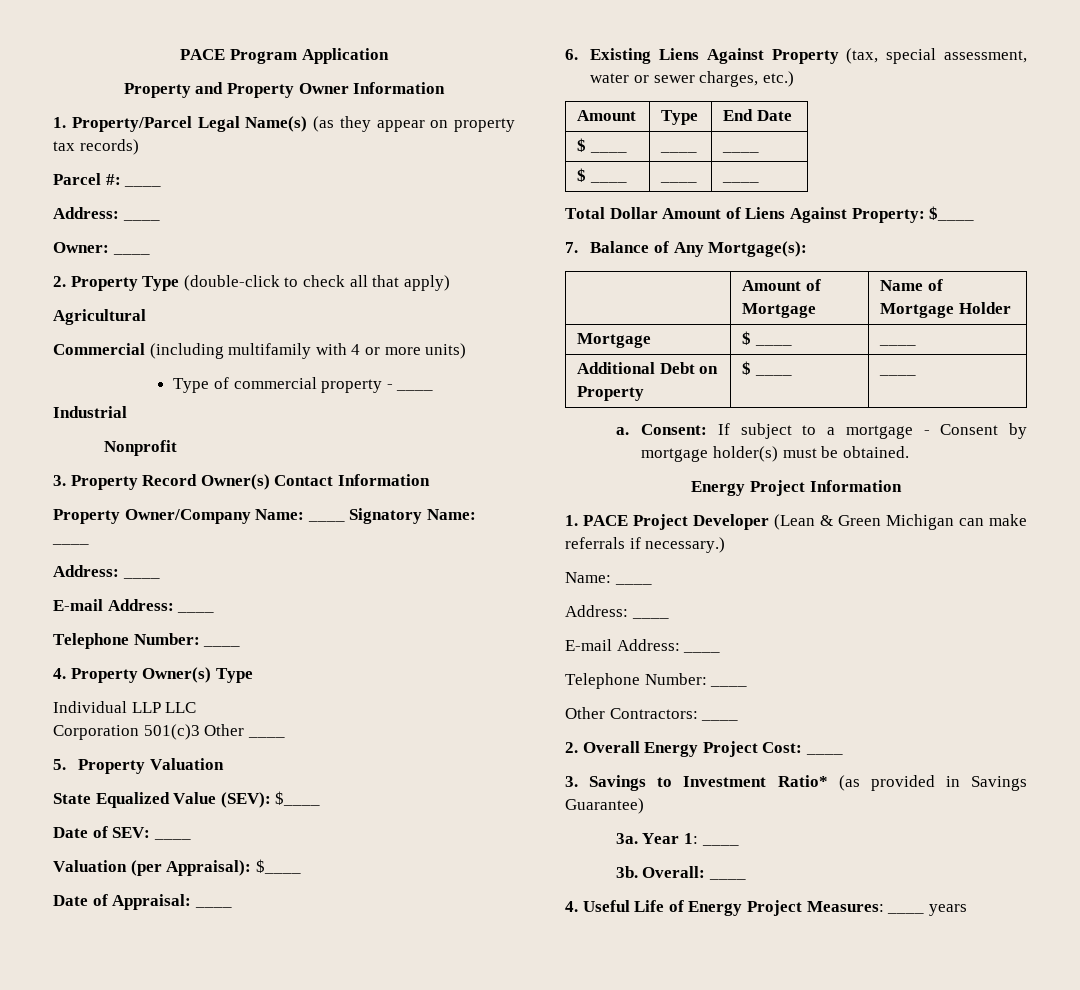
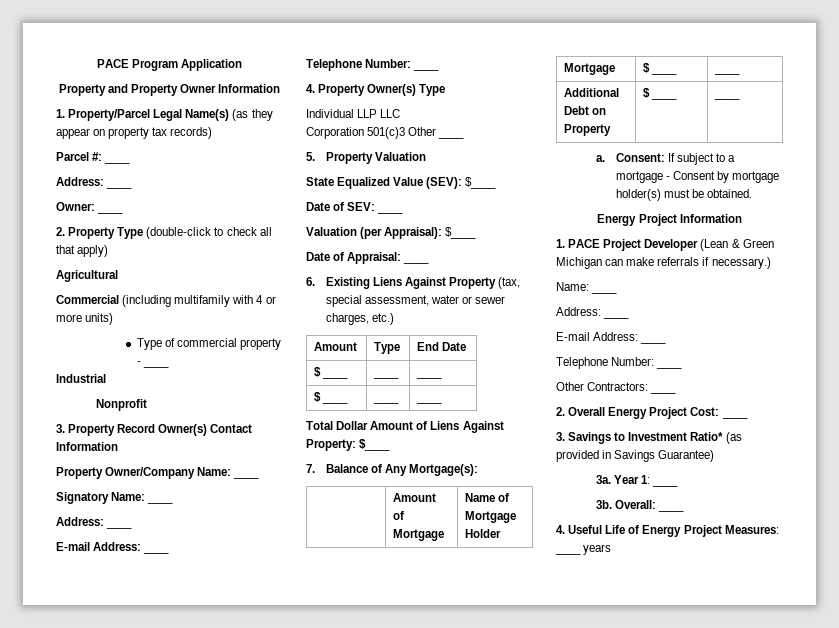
- Property Owner/Company Name: ____ Signatory Name: ____
+ Property Owner/Company Name: ____
+ Signatory Name: ____

